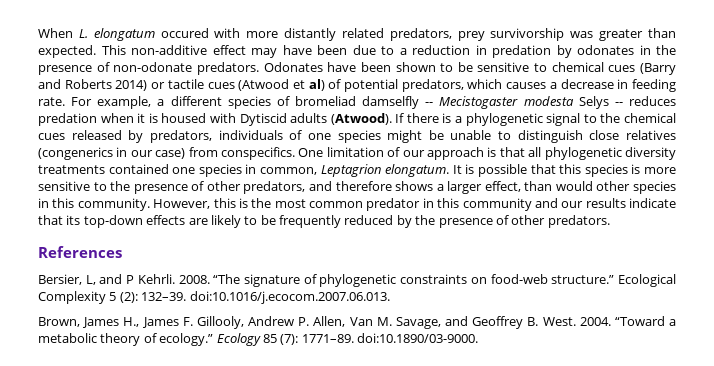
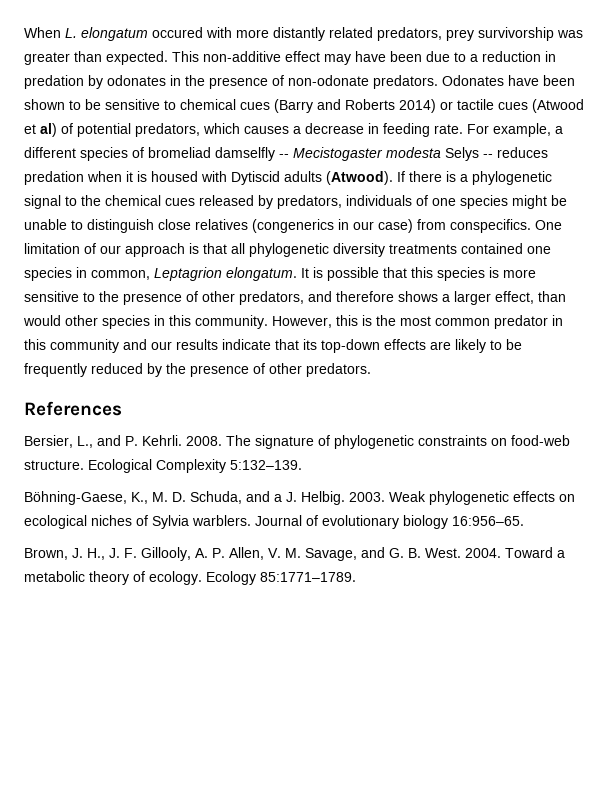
- Bersier, L, and P Kehrli.
+ Bersier, L., and P. Kehrli.
- “The signature of phylogenetic constraints on food-web structure.”
+ The signature of phylogenetic constraints on food-web structure.
- Ecological Complexity 5 (2): 132–39. doi:10.1016/j.ecocom.2007.06.013.
- Brown, James H., James F. Gillooly, Andrew P. Allen, Van M. Savage, and Geoffrey B. West.
+ Ecological Complexity 5:132–139.
+ Böhning-Gaese, K., M. D. Schuda, and a J. Helbig. 2003. Weak phylogenetic effects on ecological niches of Sylvia warblers. Journal of evolutionary biology 16:956–65.
+ Brown, J. H., J. F. Gillooly, A. P. Allen, V. M. Savage, and G. B. West.
- “Toward a metabolic theory of ecology.” Ecology 85 (7): 1771–89. doi:10.1890/03-9000.
+ Toward a metabolic theory of ecology. Ecology 85:1771–1789.

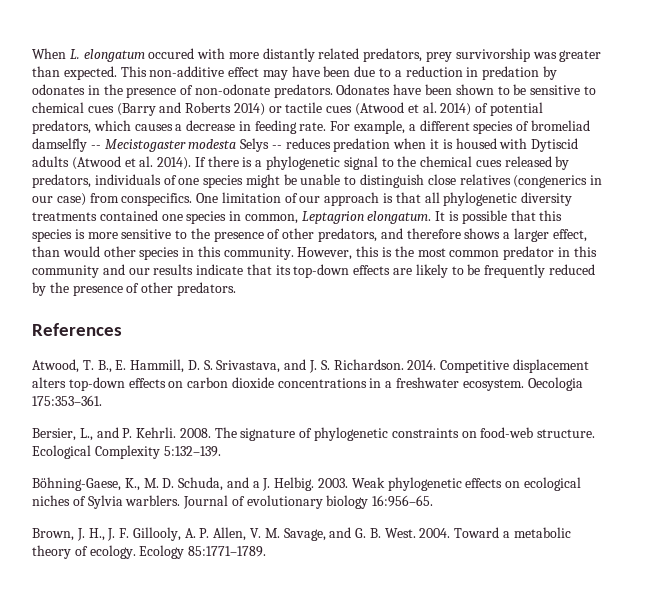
- Odonates have been shown to be sensitive to chemical cues (Barry and Roberts 2014) or tactile cues (Atwood et al) of potential predators, which causes a decrease in feeding rate.
+ Odonates have been shown to be sensitive to chemical cues (Barry and Roberts 2014) or tactile cues (Atwood et al. 2014) of potential predators, which causes a decrease in feeding rate.
- For example, a different species of bromeliad damselfly -- Mecistogaster modesta Selys -- reduces predation when it is housed with Dytiscid adults (Atwood).
+ For example, a different species of bromeliad damselfly -- Mecistogaster modesta Selys -- reduces predation when it is housed with Dytiscid adults (Atwood et al. 2014).
+ Atwood, T. B., E. Hammill, D. S. Srivastava, and J. S. Richardson. 2014. Competitive displacement alters top-down effects on carbon dioxide concentrations in a freshwater ecosystem. Oecologia 175:353–361.

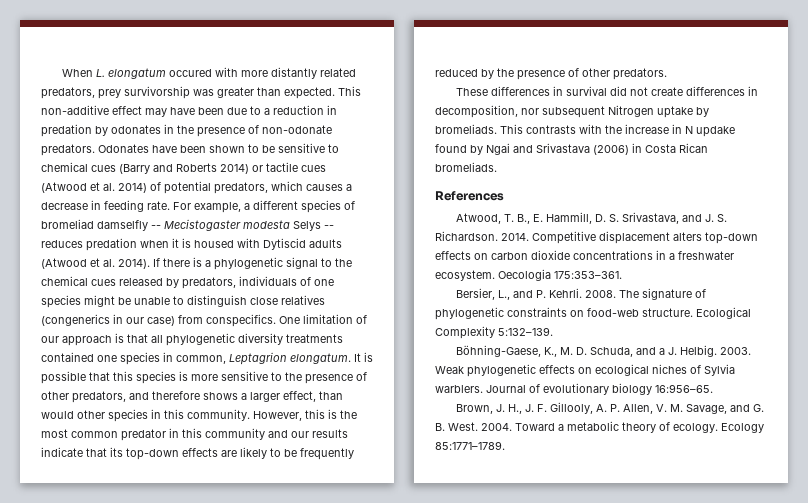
+ These differences in survival did not create differences in decomposition, nor subsequent Nitrogen uptake by bromeliads. This contrasts with the increase in N updake found by Ngai and Srivastava (2006) in Costa Rican bromeliads.

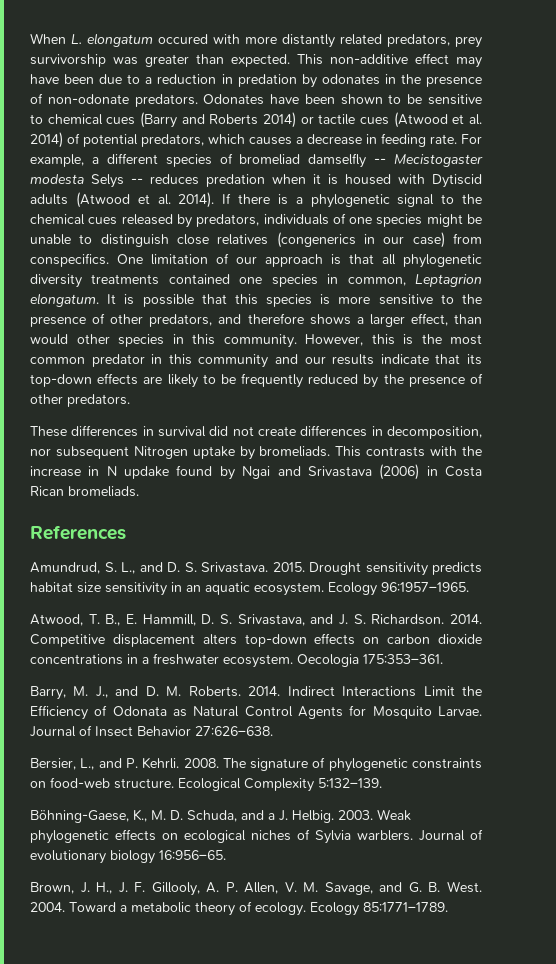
+ Amundrud, S. L., and D. S. Srivastava. 2015. Drought sensitivity predicts habitat size sensitivity in an aquatic ecosystem. Ecology 96:1957–1965.
+ Barry, M. J., and D. M. Roberts. 2014. Indirect Interactions Limit the Efficiency of Odonata as Natural Control Agents for Mosquito Larvae. Journal of Insect Behavior 27:626–638.

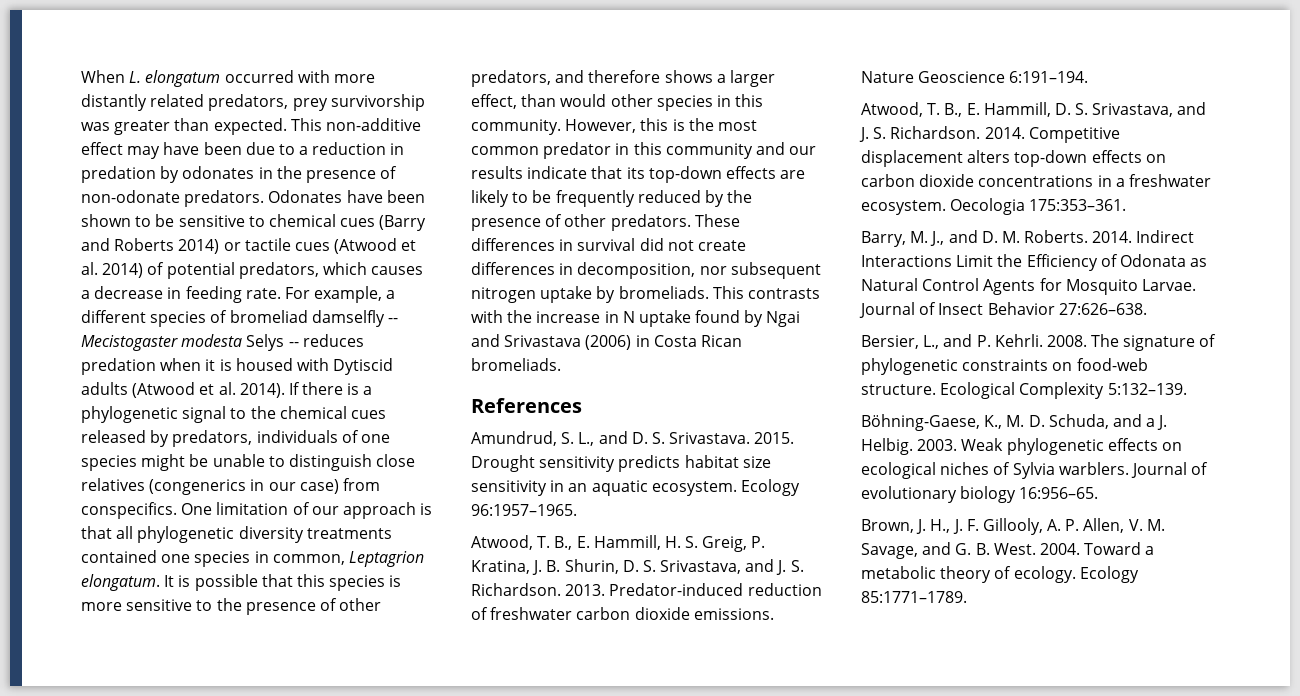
- When L. elongatum occured with more distantly related predators, prey survivorship was greater than expected.
+ When L. elongatum occurred with more distantly related predators, prey survivorship was greater than expected.
- However, this is the most common predator in this community and our results indicate that its top-down effects are likely to be frequently reduced by the presence of other predators.
- These differences in survival did not create differences in decomposition, nor subsequent Nitrogen uptake by bromeliads.
+ However, this is the most common predator in this community and our results indicate that its top-down effects are likely to be frequently reduced by the presence of other predators. These differences in survival did not create differences in decomposition, nor subsequent nitrogen uptake by bromeliads.
- This contrasts with the increase in N updake found by Ngai and Srivastava (2006) in Costa Rican bromeliads.
+ This contrasts with the increase in N uptake found by Ngai and Srivastava (2006) in Costa Rican bromeliads.
+ Atwood, T. B., E. Hammill, H. S. Greig, P. Kratina, J. B. Shurin, D. S. Srivastava, and J. S. Richardson. 2013. Predator-induced reduction of freshwater carbon dioxide emissions. Nature Geoscience 6:191–194.

